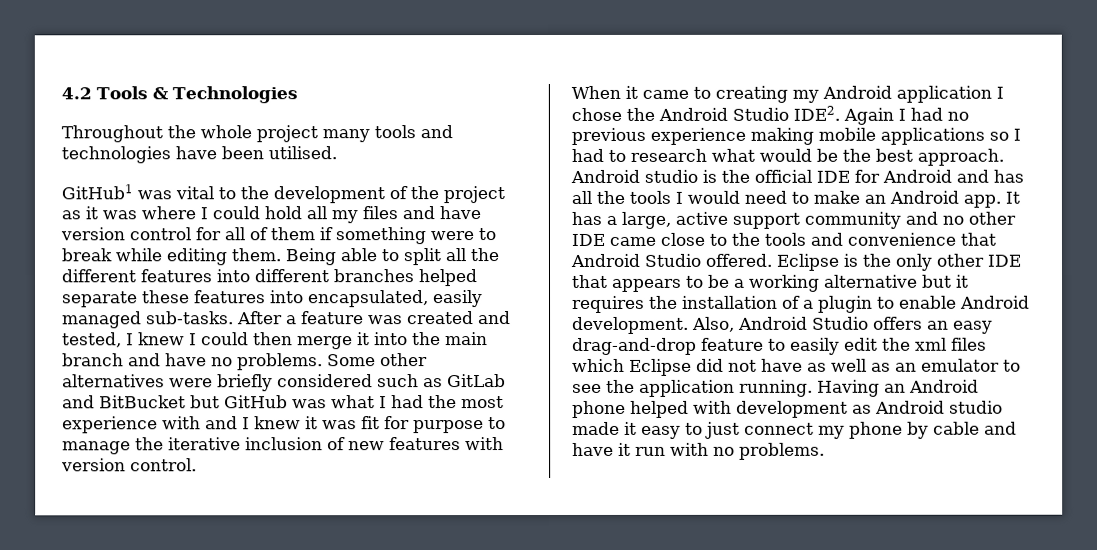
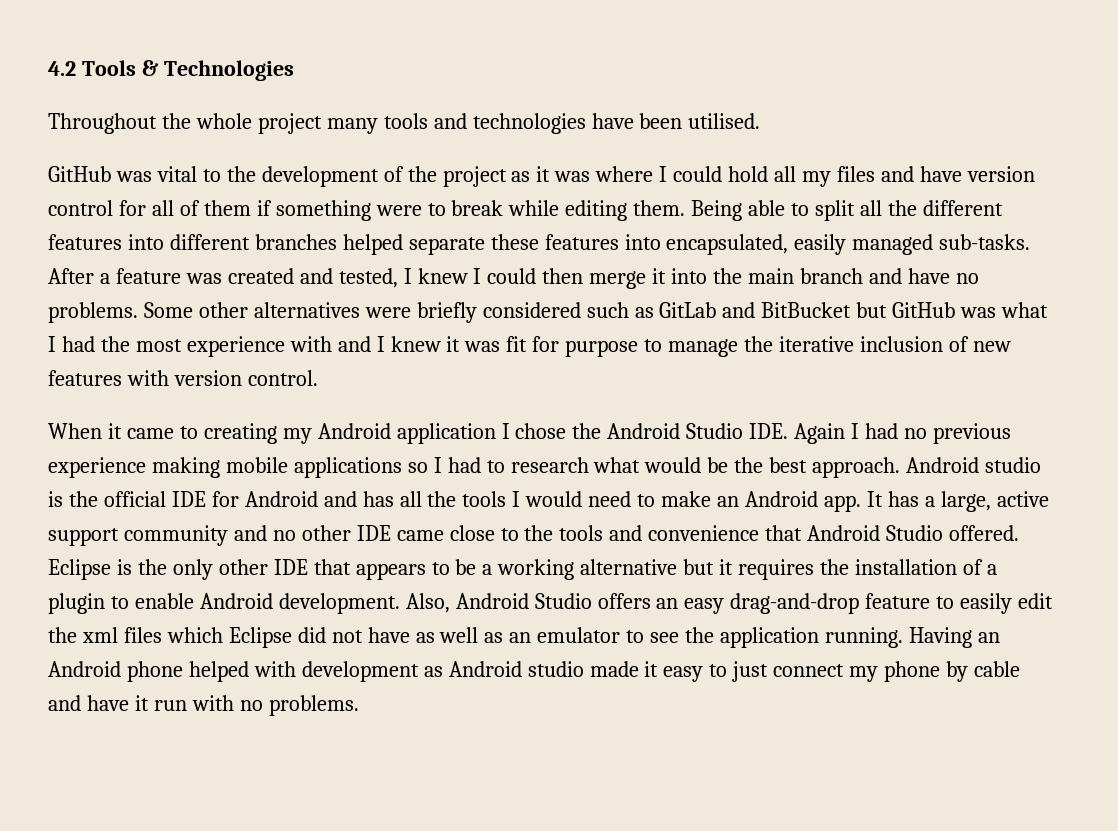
- GitHub1 was vital to the development of the project as it was where I could hold all my files and have version control for all of them if something were to break while editing them.
+ GitHub was vital to the development of the project as it was where I could hold all my files and have version control for all of them if something were to break while editing them.
- When it came to creating my Android application I chose the Android Studio IDE2. Again I had no previous experience making mobile applications so I had to research what would be the best approach.
+ When it came to creating my Android application I chose the Android Studio IDE. Again I had no previous experience making mobile applications so I had to research what would be the best approach.

